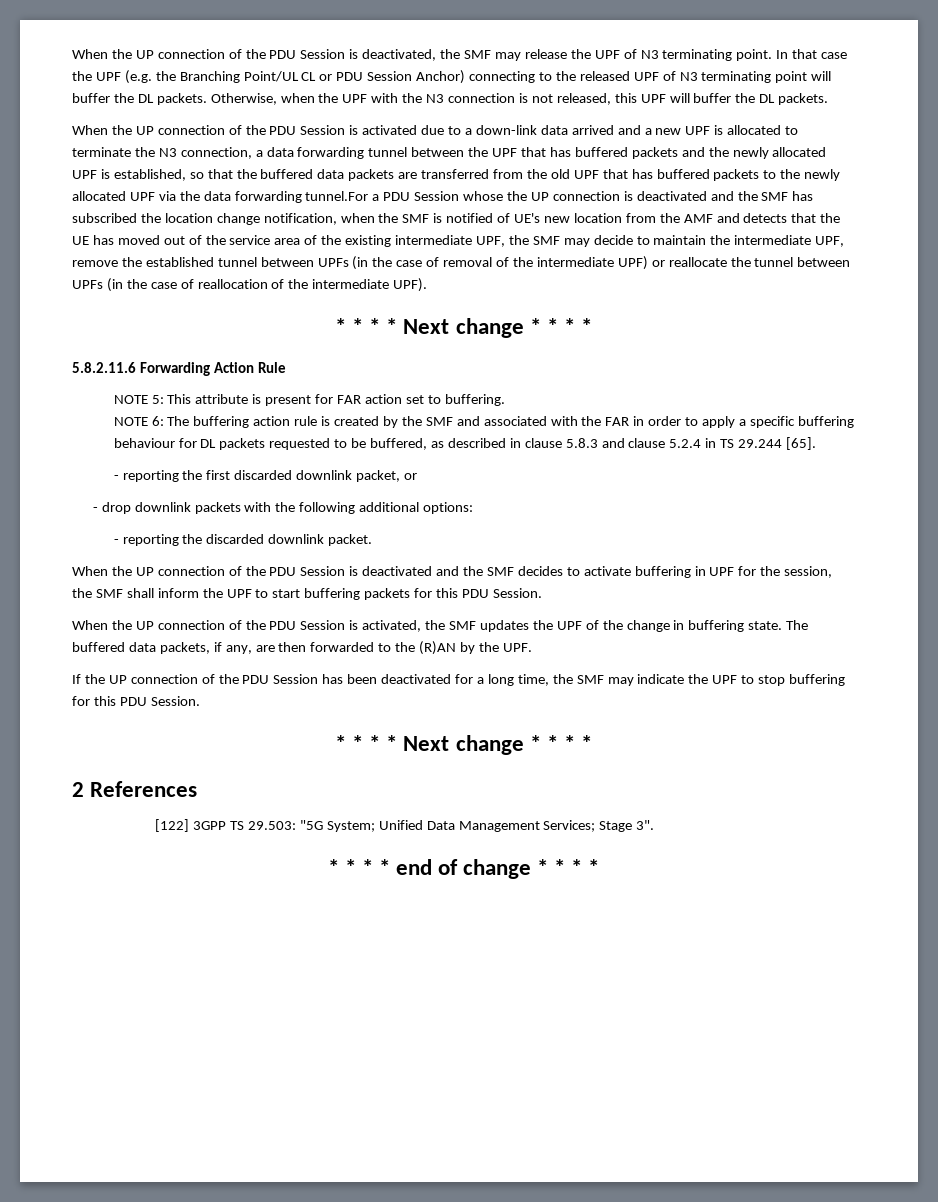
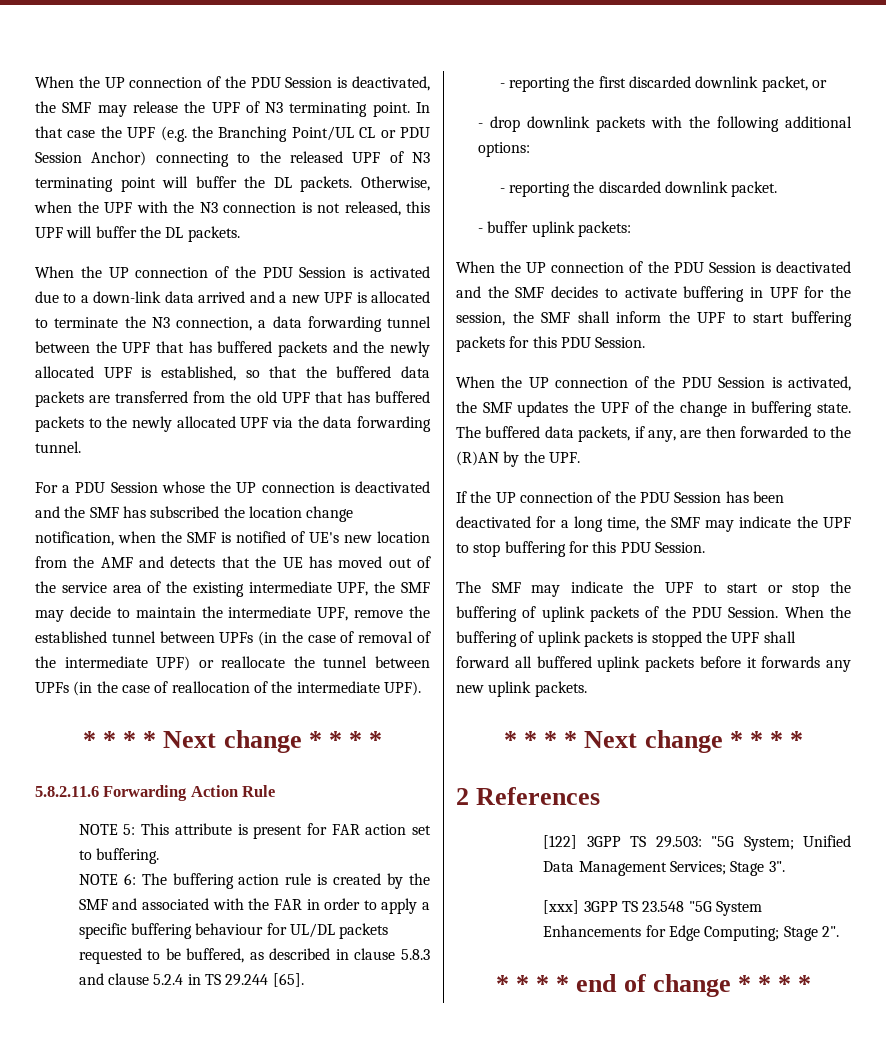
- When the UP connection of the PDU Session is activated due to a down-link data arrived and a new UPF is allocated to terminate the N3 connection, a data forwarding tunnel between the UPF that has buffered packets and the newly allocated UPF is established, so that the buffered data packets are transferred from the old UPF that has buffered packets to the newly allocated UPF via the data forwarding tunnel.For a PDU Session whose the UP connection is deactivated and the SMF has subscribed the location change notification, when the SMF is notified of UE's new location from the AMF and detects that the UE has moved out of the service area of the existing intermediate UPF, the SMF may decide to maintain the intermediate UPF, remove the established tunnel between UPFs (in the case of removal of the intermediate UPF) or reallocate the tunnel between UPFs (in the case of reallocation of the intermediate UPF).
+ When the UP connection of the PDU Session is activated due to a down-link data arrived and a new UPF is allocated to terminate the N3 connection, a data forwarding tunnel between the UPF that has buffered packets and the newly allocated UPF is established, so that the buffered data packets are transferred from the old UPF that has buffered packets to the newly allocated UPF via the data forwarding tunnel.
+ For a PDU Session whose the UP connection is deactivated and the SMF has subscribed the location change notification, when the SMF is notified of UE's new location from the AMF and detects that the UE has moved out of the service area of the existing intermediate UPF, the SMF may decide to maintain the intermediate UPF, remove the established tunnel between UPFs (in the case of removal of the intermediate UPF) or reallocate the tunnel between UPFs (in the case of reallocation of the intermediate UPF).
- NOTE 6: The buffering action rule is created by the SMF and associated with the FAR in order to apply a specific buffering behaviour for DL packets requested to be buffered, as described in clause 5.8.3 and clause 5.2.4 in TS 29.244 [65].
+ NOTE 6: The buffering action rule is created by the SMF and associated with the FAR in order to apply a specific buffering behaviour for UL/DL packets requested to be buffered, as described in clause 5.8.3 and clause 5.2.4 in TS 29.244 [65].
+ - buffer uplink packets:
+ The SMF may indicate the UPF to start or stop the buffering of uplink packets of the PDU Session. When the buffering of uplink packets is stopped the UPF shall forward all buffered uplink packets before it forwards any new uplink packets.
+ [xxx] 3GPP TS 23.548 "5G System Enhancements for Edge Computing; Stage 2".

